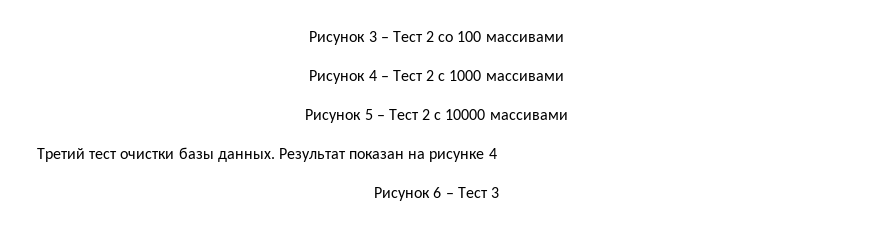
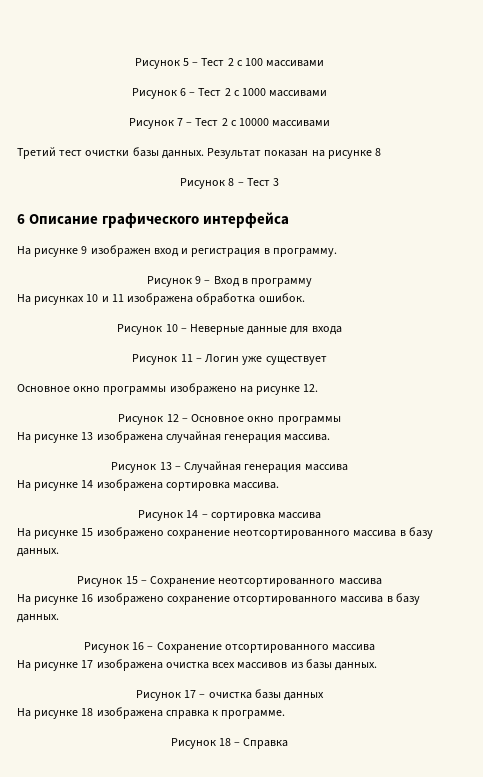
- Рисунок 3 – Тест 2 со 100 массивами
+ Рисунок 5 – Тест 2 с 100 массивами
- Рисунок 4 – Тест 2 с 1000 массивами
+ Рисунок 6 – Тест 2 с 1000 массивами
- Рисунок 5 – Тест 2 с 10000 массивами
+ Рисунок 7 – Тест 2 с 10000 массивами
- Результат показан на рисунке 4
- Рисунок 6 – Тест 3
+ Результат показан на рисунке 8
+ Рисунок 8 – Тест 3
+ 6 Описание графического интерфейса
+ На рисунке 9 изображен вход и регистрация в программу.
+ Рисунок 9 – Вход в программу
+ На рисунках 10 и 11 изображена обработка ошибок.
+ Рисунок 10 – Неверные данные для входа
+ Рисунок 11 – Логин уже существует
+ Основное окно программы изображено на рисунке 12.
+ Рисунок 12 – Основное окно программы
+ На рисунке 13 изображена случайная генерация массива.
+ Рисунок 13 – Случайная генерация массива
+ На рисунке 14 изображена сортировка массива.
+ Рисунок 14 – сортировка массива
+ На рисунке 15 изображено сохранение неотсортированного массива в базу данных.
+ Рисунок 15 – Сохранение неотсортированного массива
+ На рисунке 16 изображено сохранение отсортированного массива в базу данных.
+ Рисунок 16 – Сохранение отсортированного массива
+ На рисунке 17 изображена очистка всех массивов из базы данных.
+ Рисунок 17 – очистка базы данных
+ На рисунке 18 изображена справка к программе.
+ Рисунок 18 – Справка

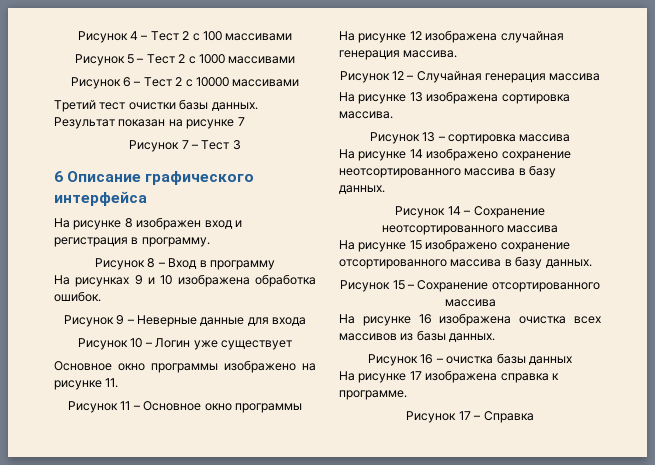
- Рисунок 5 – Тест 2 с 100 массивами
+ Рисунок 4 – Тест 2 с 100 массивами
- Рисунок 6 – Тест 2 с 1000 массивами
+ Рисунок 5 – Тест 2 с 1000 массивами
- Рисунок 7 – Тест 2 с 10000 массивами
+ Рисунок 6 – Тест 2 с 10000 массивами
- Результат показан на рисунке 8
- Рисунок 8 – Тест 3
+ Результат показан на рисунке 7
+ Рисунок 7 – Тест 3
- На рисунке 9 изображен вход и регистрация в программу.
+ На рисунке 8 изображен вход и регистрация в программу.
- Рисунок 9 – Вход в программу
+ Рисунок 8 – Вход в программу
- На рисунках 10 и 11 изображена обработка ошибок.
+ На рисунках 9 и 10 изображена обработка ошибок.
- Рисунок 10 – Неверные данные для входа
+ Рисунок 9 – Неверные данные для входа
- Рисунок 11 – Логин уже существует
+ Рисунок 10 – Логин уже существует
- Основное окно программы изображено на рисунке 12.
- Рисунок 12 – Основное окно программы
+ Основное окно программы изображено на рисунке 11.
+ Рисунок 11 – Основное окно программы
- На рисунке 13 изображена случайная генерация массива.
+ На рисунке 12 изображена случайная генерация массива.
- Рисунок 13 – Случайная генерация массива
+ Рисунок 12 – Случайная генерация массива
- На рисунке 14 изображена сортировка массива.
+ На рисунке 13 изображена сортировка массива.
- Рисунок 14 – сортировка массива
+ Рисунок 13 – сортировка массива
- На рисунке 15 изображено сохранение неотсортированного массива в базу данных.
+ На рисунке 14 изображено сохранение неотсортированного массива в базу данных.
- Рисунок 15 – Сохранение неотсортированного массива
+ Рисунок 14 – Сохранение неотсортированного массива
- На рисунке 16 изображено сохранение отсортированного массива в базу данных.
+ На рисунке 15 изображено сохранение отсортированного массива в базу данных.
- Рисунок 16 – Сохранение отсортированного массива
+ Рисунок 15 – Сохранение отсортированного массива
- На рисунке 17 изображена очистка всех массивов из базы данных.
+ На рисунке 16 изображена очистка всех массивов из базы данных.
- Рисунок 17 – очистка базы данных
+ Рисунок 16 – очистка базы данных
- На рисунке 18 изображена справка к программе.
+ На рисунке 17 изображена справка к программе.
- Рисунок 18 – Справка
+ Рисунок 17 – Справка

